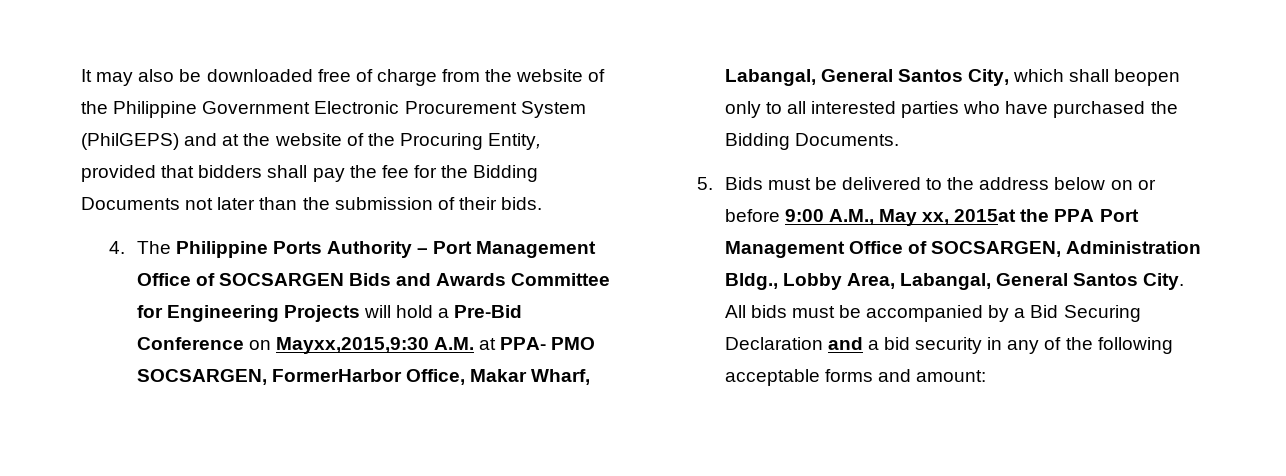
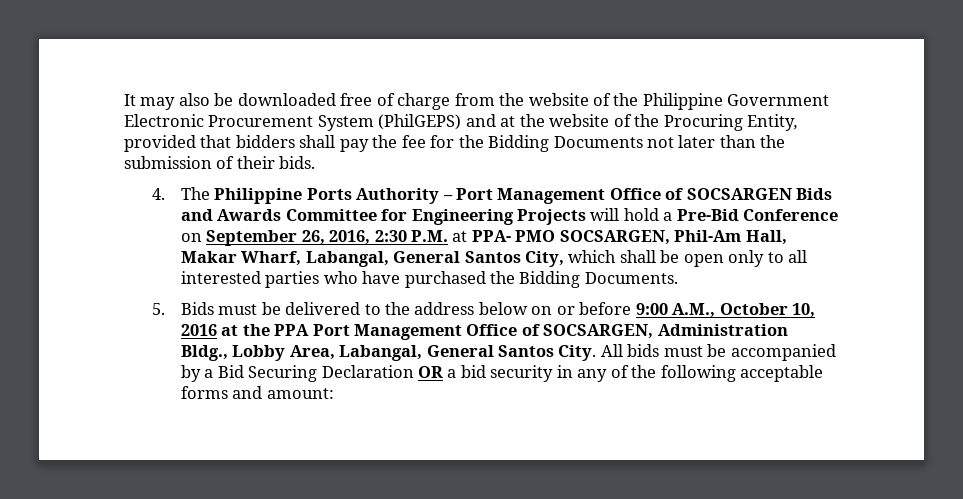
- 4. The Philippine Ports Authority – Port Management Office of SOCSARGEN Bids and Awards Committee for Engineering Projects will hold a Pre-Bid Conference on Mayxx,2015,9:30 A.M. at PPA- PMO SOCSARGEN, FormerHarbor Office, Makar Wharf, Labangal, General Santos City, which shall beopen only to all interested parties who have purchased the Bidding Documents.
+ 4. The Philippine Ports Authority – Port Management Office of SOCSARGEN Bids and Awards Committee for Engineering Projects will hold a Pre-Bid Conference on September 26, 2016, 2:30 P.M. at PPA- PMO SOCSARGEN, Phil-Am Hall, Makar Wharf, Labangal, General Santos City, which shall be open only to all interested parties who have purchased the Bidding Documents.
- 5. Bids must be delivered to the address below on or before 9:00 A.M., May xx, 2015at the PPA Port Management Office of SOCSARGEN, Administration Bldg., Lobby Area, Labangal, General Santos City.
+ 5. Bids must be delivered to the address below on or before 9:00 A.M., October 10, 2016 at the PPA Port Management Office of SOCSARGEN, Administration Bldg., Lobby Area, Labangal, General Santos City.
- All bids must be accompanied by a Bid Securing Declaration and a bid security in any of the following acceptable forms and amount:
+ All bids must be accompanied by a Bid Securing Declaration OR a bid security in any of the following acceptable forms and amount:

